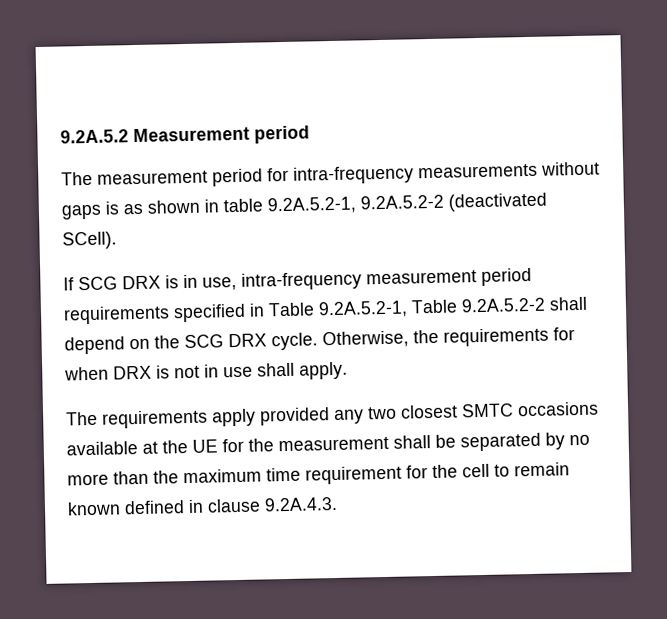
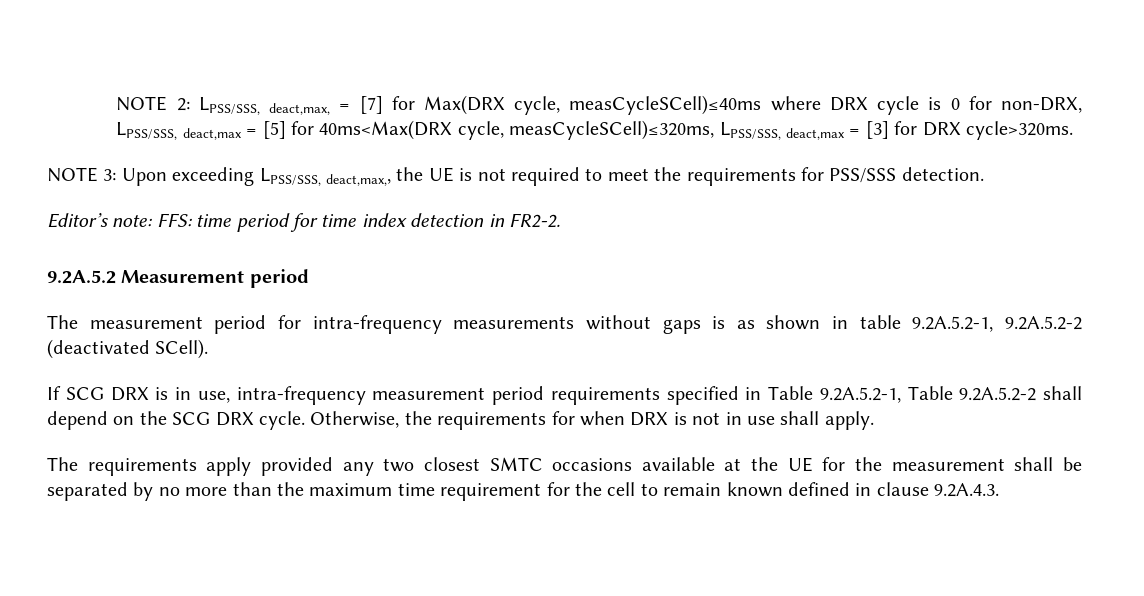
+ NOTE 2: LPSS/SSS, deact,max, = [7] for Max(DRX cycle, measCycleSCell)≤40ms where DRX cycle is 0 for non-DRX, LPSS/SSS, deact,max = [5] for 40ms<Max(DRX cycle, measCycleSCell)≤320ms, LPSS/SSS, deact,max = [3] for DRX cycle>320ms.
+ NOTE 3: Upon exceeding LPSS/SSS, deact,max,, the UE is not required to meet the requirements for PSS/SSS detection.
+ Editor’s note: FFS: time period for time index detection in FR2-2.

